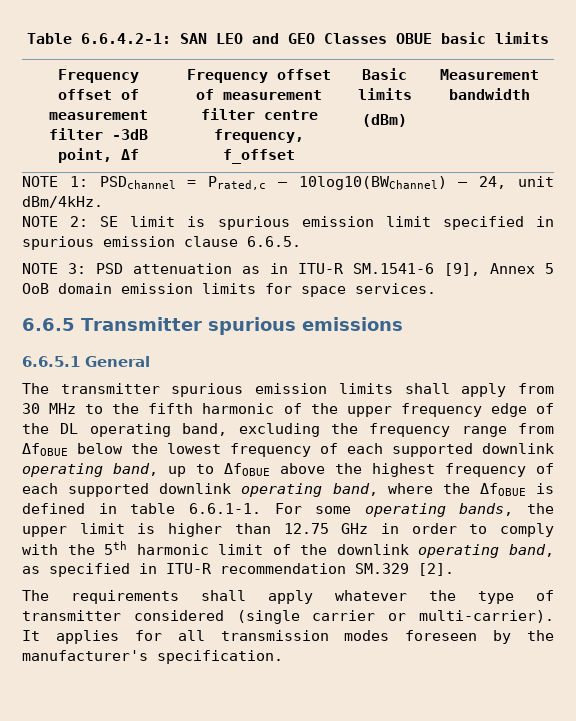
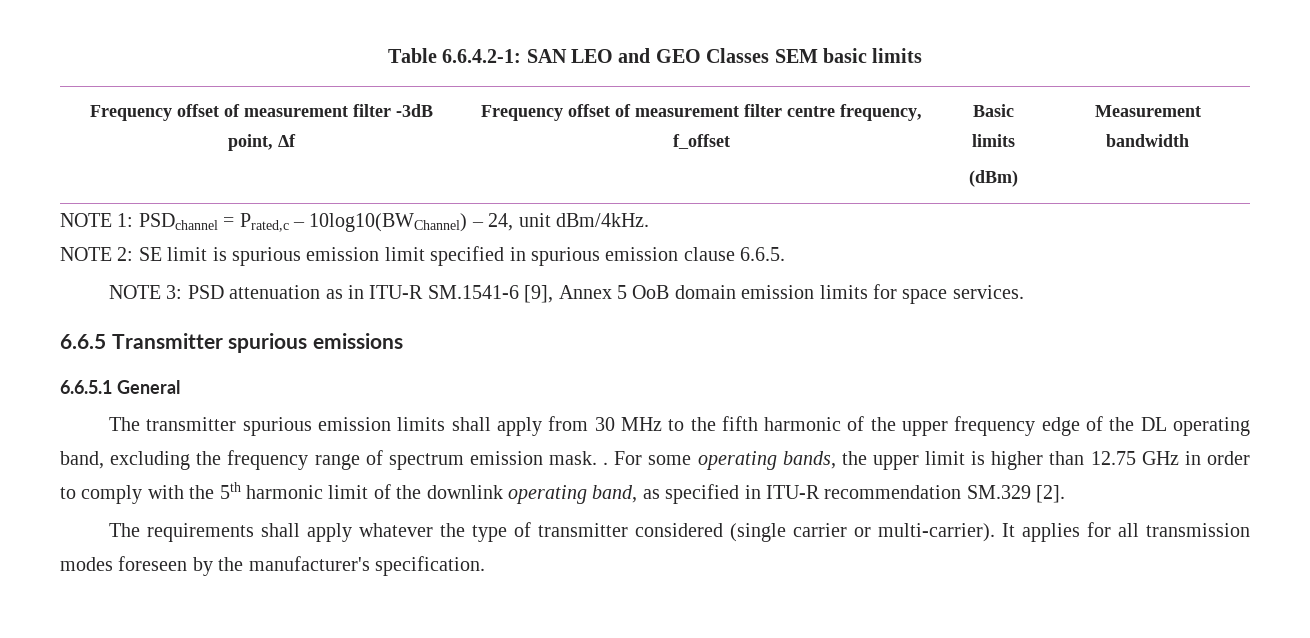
- Table 6.6.4.2-1: SAN LEO and GEO Classes OBUE basic limits
+ Table 6.6.4.2-1: SAN LEO and GEO Classes SEM basic limits
- The transmitter spurious emission limits shall apply from 30 MHz to the fifth harmonic of the upper frequency edge of the DL operating band, excluding the frequency range from ΔfOBUE below the lowest frequency of each supported downlink operating band, up to ΔfOBUE above the highest frequency of each supported downlink operating band, where the ΔfOBUE is defined in table 6.6.1-1. For some operating bands, the upper limit is higher than 12.75 GHz in order to comply with the 5th harmonic limit of the downlink operating band, as specified in ITU-R recommendation SM.329 [2].
+ The transmitter spurious emission limits shall apply from 30 MHz to the fifth harmonic of the upper frequency edge of the DL operating band, excluding the frequency range of spectrum emission mask. . For some operating bands, the upper limit is higher than 12.75 GHz in order to comply with the 5th harmonic limit of the downlink operating band, as specified in ITU-R recommendation SM.329 [2].

